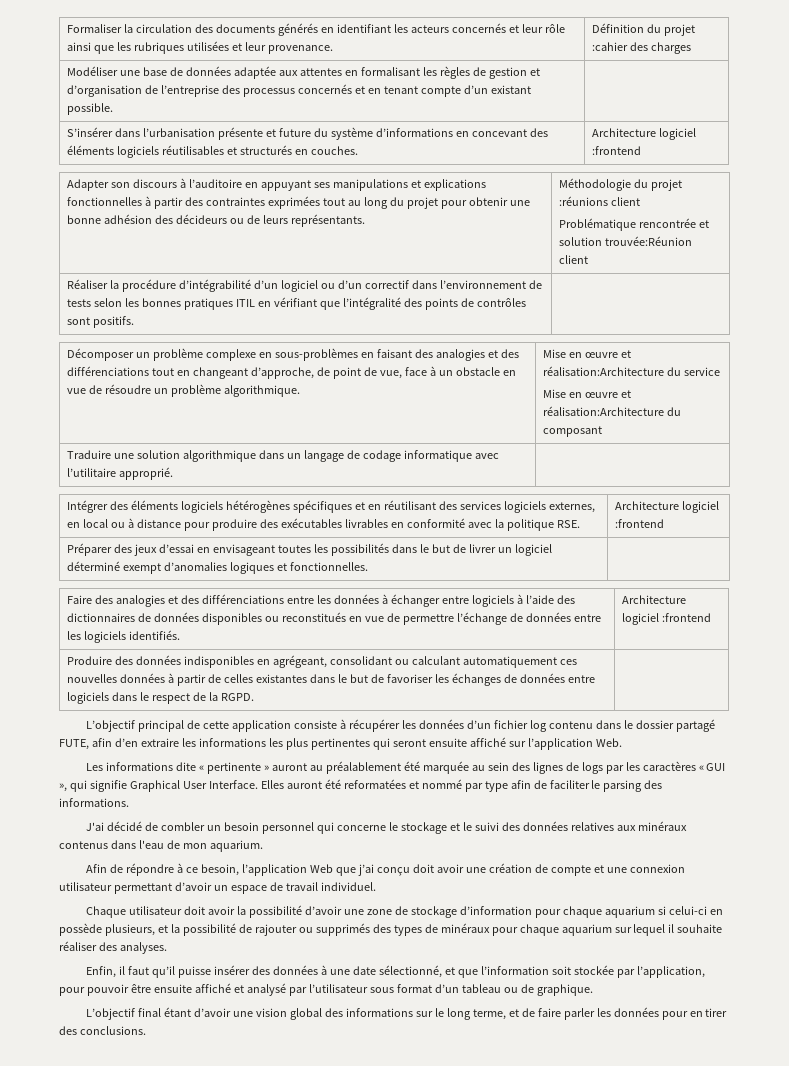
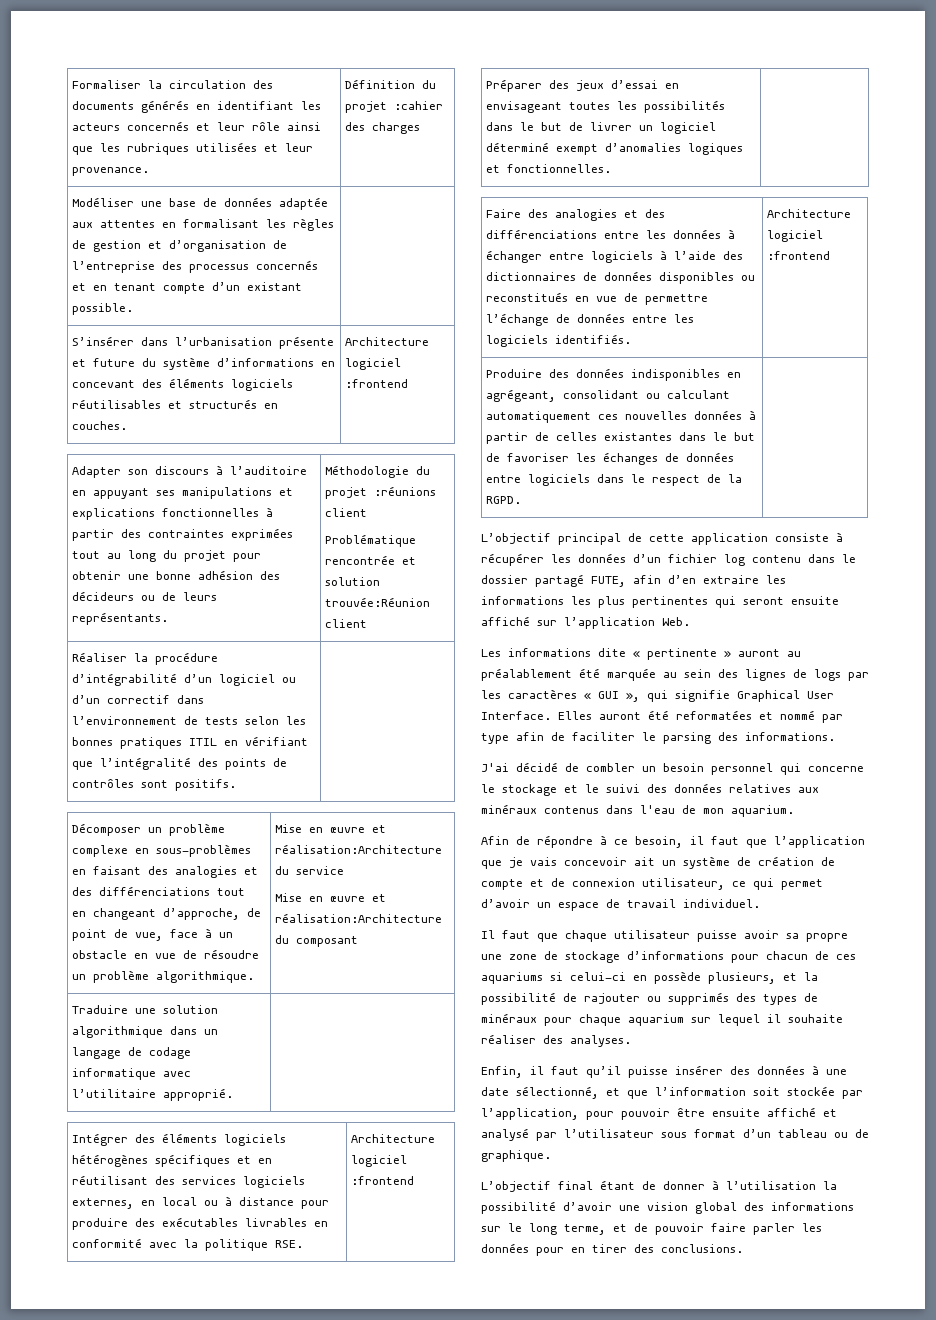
- Afin de répondre à ce besoin, l’application Web que j’ai conçu doit avoir une création de compte et une connexion utilisateur permettant d’avoir un espace de travail individuel.
+ Afin de répondre à ce besoin, il faut que l’application que je vais concevoir ait un système de création de compte et de connexion utilisateur, ce qui permet d’avoir un espace de travail individuel.
- Chaque utilisateur doit avoir la possibilité d’avoir une zone de stockage d’information pour chaque aquarium si celui-ci en possède plusieurs, et la possibilité de rajouter ou supprimés des types de minéraux pour chaque aquarium sur lequel il souhaite réaliser des analyses.
+ Il faut que chaque utilisateur puisse avoir sa propre une zone de stockage d’informations pour chacun de ces aquariums si celui-ci en possède plusieurs, et la possibilité de rajouter ou supprimés des types de minéraux pour chaque aquarium sur lequel il souhaite réaliser des analyses.
- L’objectif final étant d’avoir une vision global des informations sur le long terme, et de faire parler les données pour en tirer des conclusions.
+ L’objectif final étant de donner à l’utilisation la possibilité d’avoir une vision global des informations sur le long terme, et de pouvoir faire parler les données pour en tirer des conclusions.

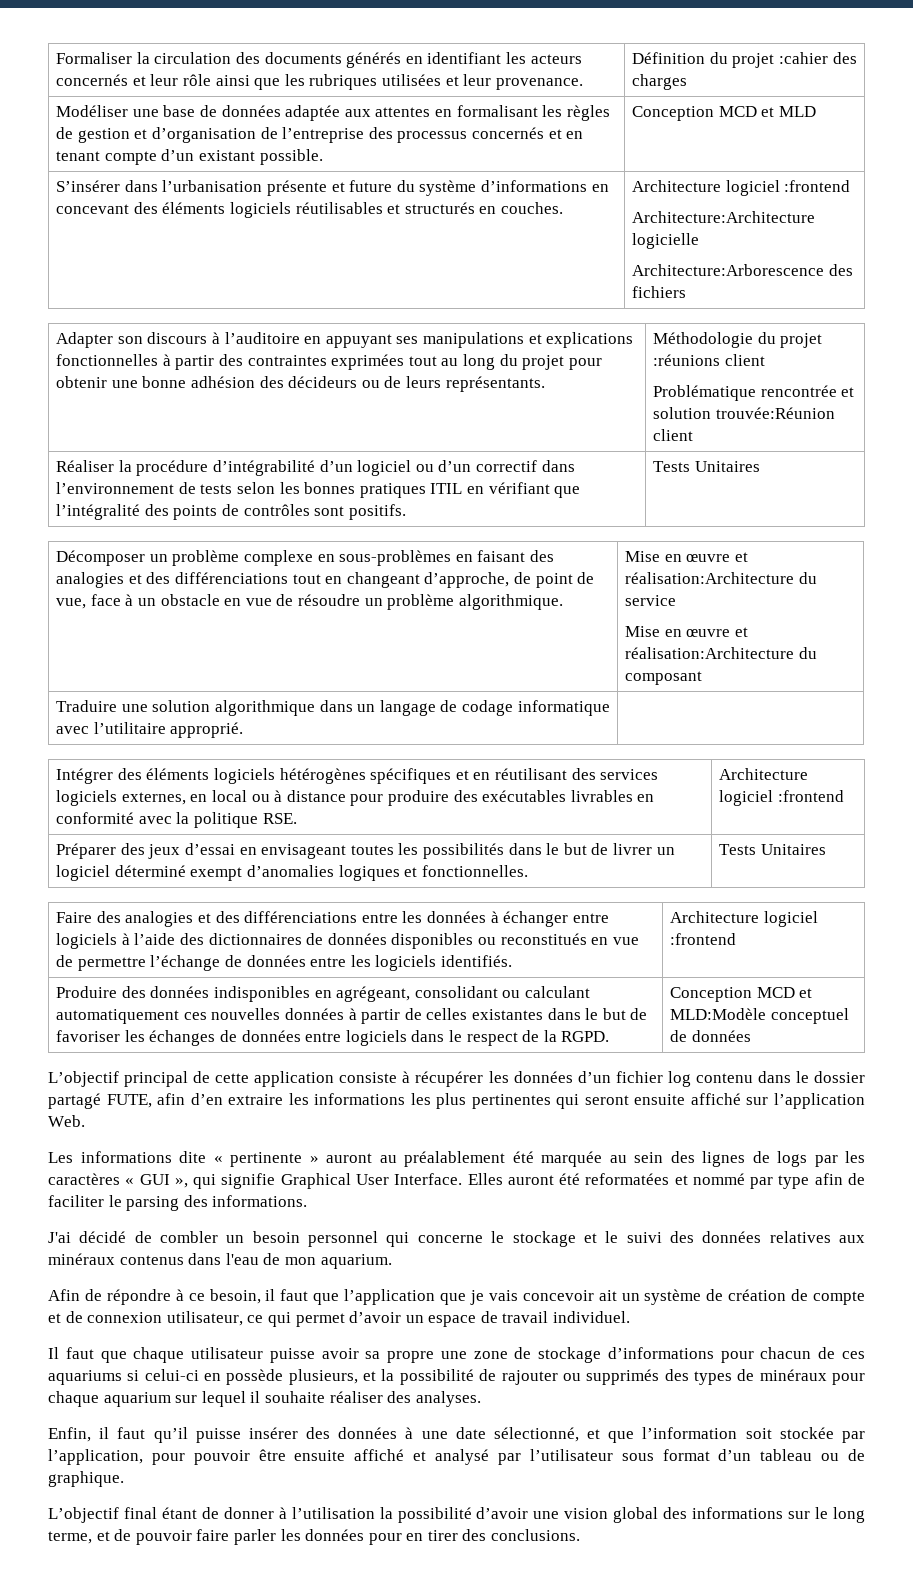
- Modéliser une base de données adaptée aux attentes en formalisant les règles de gestion et d’organisation de l’entreprise des processus concernés et en tenant compte d’un existant possible. |
+ Modéliser une base de données adaptée aux attentes en formalisant les règles de gestion et d’organisation de l’entreprise des processus concernés et en tenant compte d’un existant possible. | Conception MCD et MLD
  S’insérer dans l’urbanisation présente et future du système d’informations en concevant des éléments logiciels réutilisables et structurés en couches. | Architecture logiciel :frontend
+ Architecture:Architecture logicielle
+ Architecture:Arborescence des fichiers
- Réaliser la procédure d’intégrabilité d’un logiciel ou d’un correctif dans l’environnement de tests selon les bonnes pratiques ITIL en vérifiant que l’intégralité des points de contrôles sont positifs. |
+ Réaliser la procédure d’intégrabilité d’un logiciel ou d’un correctif dans l’environnement de tests selon les bonnes pratiques ITIL en vérifiant que l’intégralité des points de contrôles sont positifs. | Tests Unitaires
- Préparer des jeux d’essai en envisageant toutes les possibilités dans le but de livrer un logiciel déterminé exempt d’anomalies logiques et fonctionnelles. |
+ Préparer des jeux d’essai en envisageant toutes les possibilités dans le but de livrer un logiciel déterminé exempt d’anomalies logiques et fonctionnelles. | Tests Unitaires
+ Conception MCD et MLD:Modèle conceptuel de données

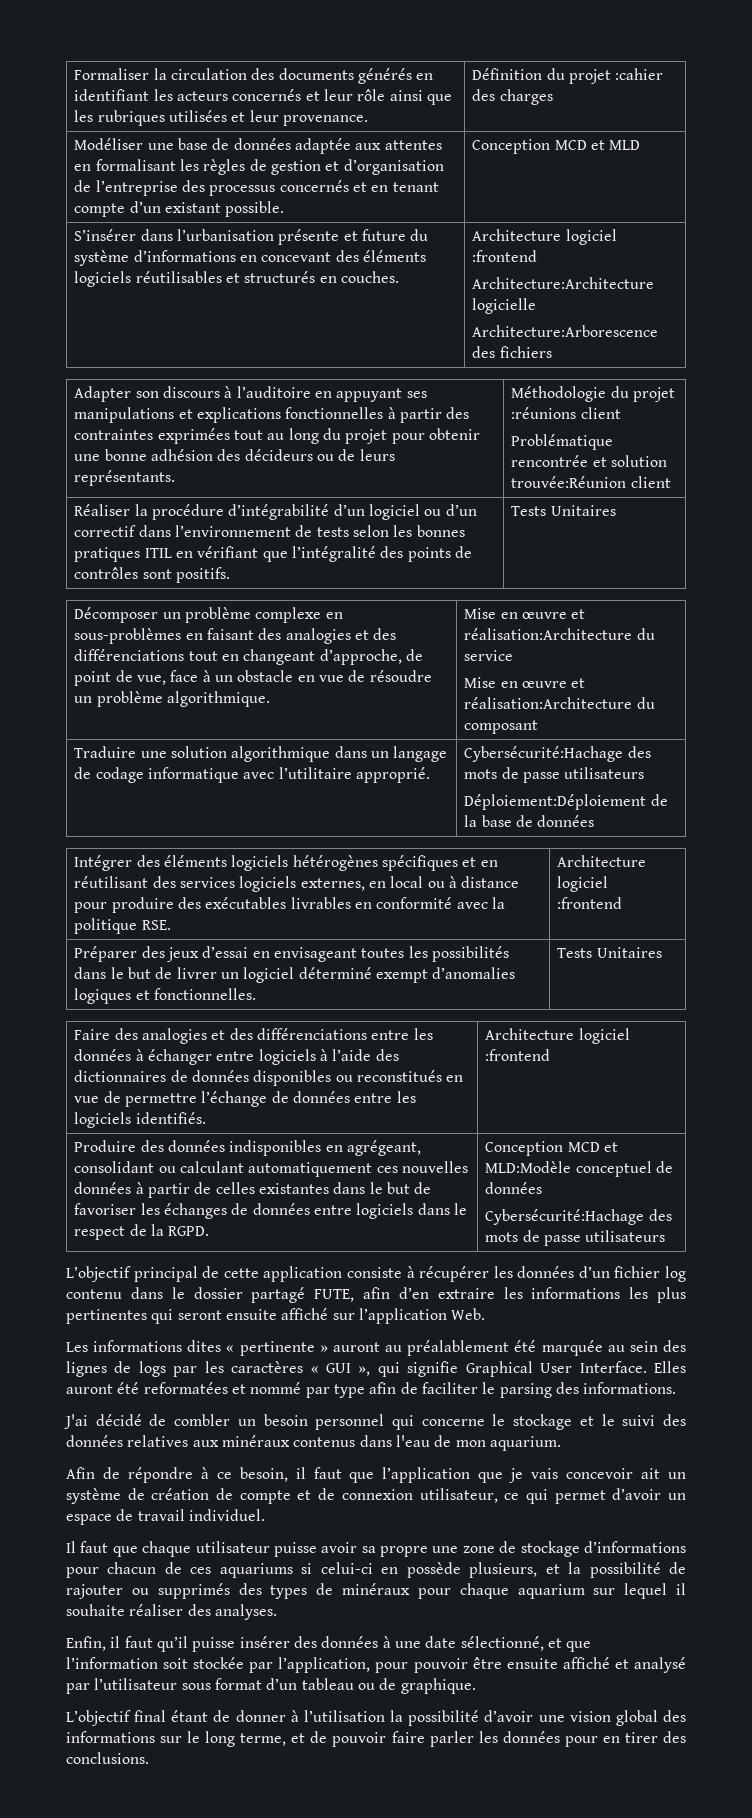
- Traduire une solution algorithmique dans un langage de codage informatique avec l’utilitaire approprié. |
+ Traduire une solution algorithmique dans un langage de codage informatique avec l’utilitaire approprié. | Cybersécurité:Hachage des mots de passe utilisateurs
+ Déploiement:Déploiement de la base de données
  Conception MCD et MLD:Modèle conceptuel de données
+ Cybersécurité:Hachage des mots de passe utilisateurs
- Les informations dite « pertinente » auront au préalablement été marquée au sein des lignes de logs par les caractères « GUI », qui signifie Graphical User Interface.
+ Les informations dites « pertinente » auront au préalablement été marquée au sein des lignes de logs par les caractères « GUI », qui signifie Graphical User Interface.

